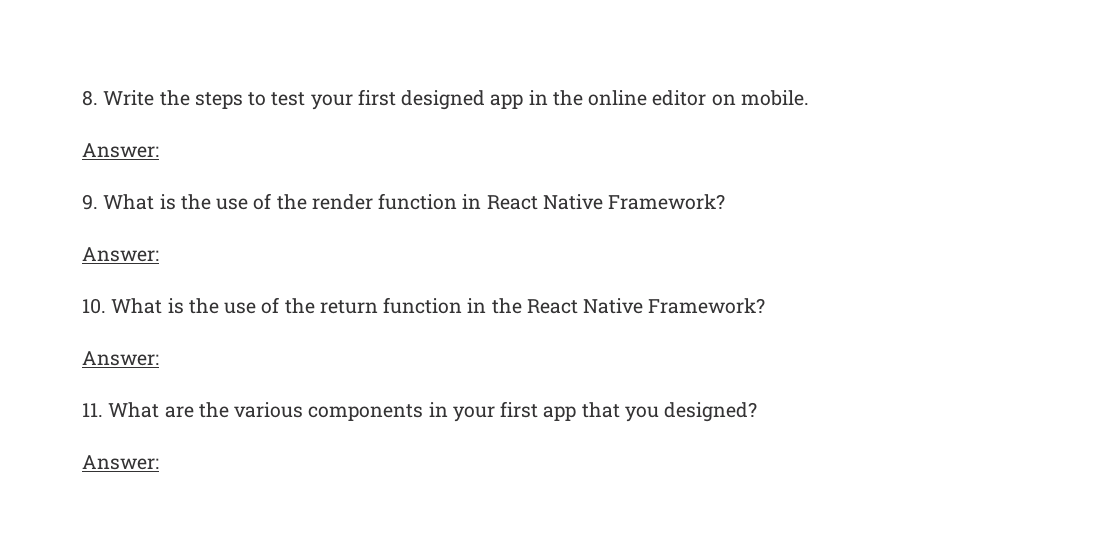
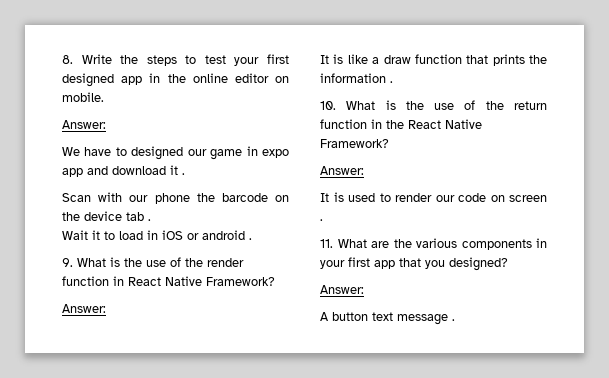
+ We have to designed our game in expo app and download it .
+ Scan with our phone the barcode on the device tab .
+ Wait it to load in iOS or android .
+ It is like a draw function that prints the information .
+ It is used to render our code on screen .
+ A button text message .

